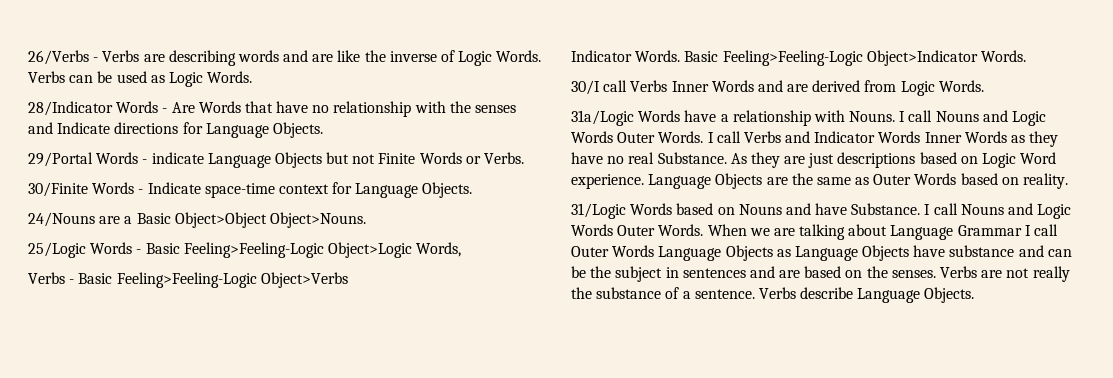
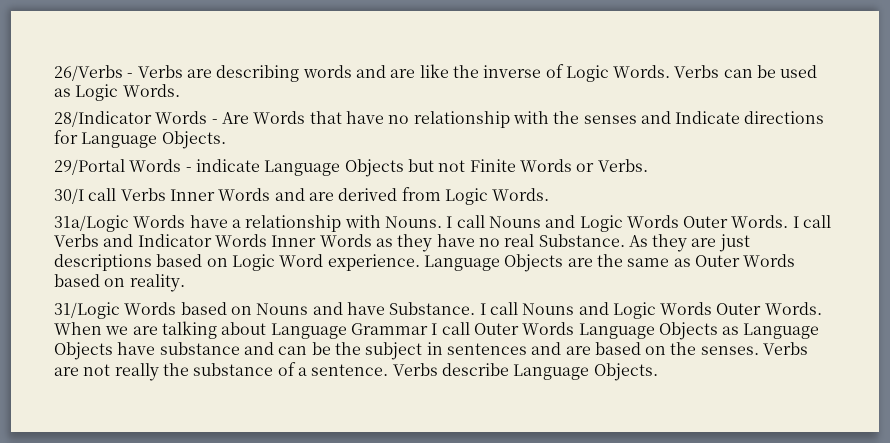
- 30/Finite Words - Indicate space-time context for Language Objects.
- 24/Nouns are a Basic Object>Object Object>Nouns.
- 25/Logic Words - Basic Feeling>Feeling-Logic Object>Logic Words,
- Verbs - Basic Feeling>Feeling-Logic Object>Verbs
- Indicator Words. Basic Feeling>Feeling-Logic Object>Indicator Words.

